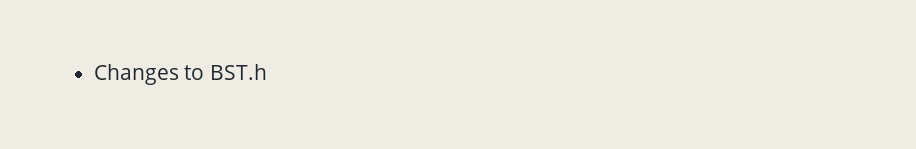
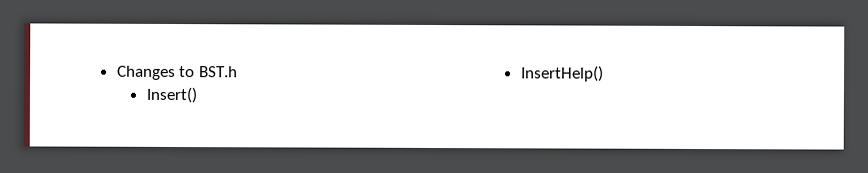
+ Insert()
+ InsertHelp()

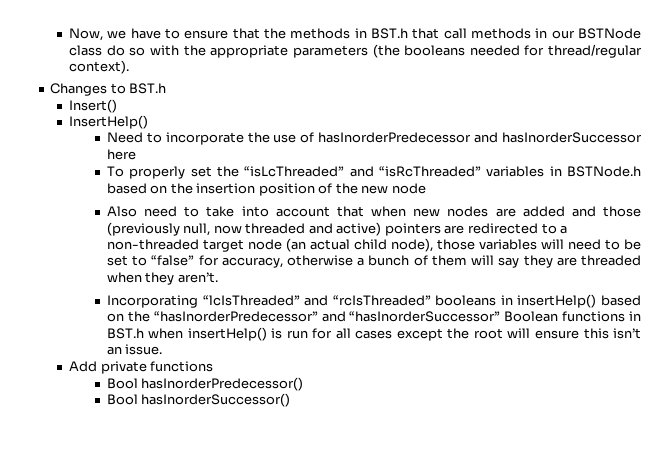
+ Now, we have to ensure that the methods in BST.h that call methods in our BSTNode class do so with the appropriate parameters (the booleans needed for thread/regular context).
+ Need to incorporate the use of hasInorderPredecessor and hasInorderSuccessor here
+ To properly set the “isLcThreaded” and “isRcThreaded” variables in BSTNode.h based on the insertion position of the new node
+ Also need to take into account that when new nodes are added and those (previously null, now threaded and active) pointers are redirected to a non-threaded target node (an actual child node), those variables will need to be set to “false” for accuracy, otherwise a bunch of them will say they are threaded when they aren’t.
+ Incorporating “lcIsThreaded” and “rcIsThreaded” booleans in insertHelp() based on the “hasInorderPredecessor” and “hasInorderSuccessor” Boolean functions in BST.h when insertHelp() is run for all cases except the root will ensure this isn’t an issue.
+ Add private functions
+ Bool hasInorderPredecessor()
+ Bool hasInorderSuccessor()

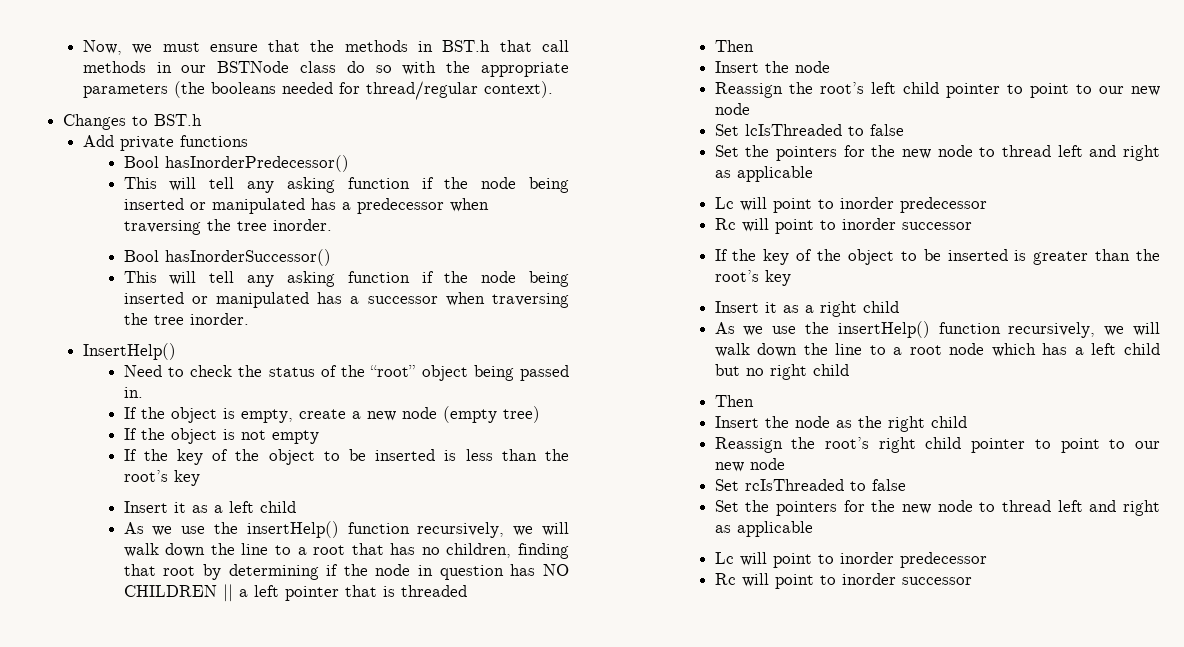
- Now, we have to ensure that the methods in BST.h that call methods in our BSTNode class do so with the appropriate parameters (the booleans needed for thread/regular context).
+ Now, we must ensure that the methods in BST.h that call methods in our BSTNode class do so with the appropriate parameters (the booleans needed for thread/regular context).
- Insert()
- InsertHelp()
- Need to incorporate the use of hasInorderPredecessor and hasInorderSuccessor here
- To properly set the “isLcThreaded” and “isRcThreaded” variables in BSTNode.h based on the insertion position of the new node
- Also need to take into account that when new nodes are added and those (previously null, now threaded and active) pointers are redirected to a non-threaded target node (an actual child node), those variables will need to be set to “false” for accuracy, otherwise a bunch of them will say they are threaded when they aren’t.
- Incorporating “lcIsThreaded” and “rcIsThreaded” booleans in insertHelp() based on the “hasInorderPredecessor” and “hasInorderSuccessor” Boolean functions in BST.h when insertHelp() is run for all cases except the root will ensure this isn’t an issue.
+ This will tell any asking function if the node being inserted or manipulated has a predecessor when traversing the tree inorder.
  Bool hasInorderSuccessor()
+ This will tell any asking function if the node being inserted or manipulated has a successor when traversing the tree inorder.
+ InsertHelp()
+ Need to check the status of the “root” object being passed in.
+ If the object is empty, create a new node (empty tree)
+ If the object is not empty
+ If the key of the object to be inserted is less than the root’s key
+ Insert it as a left child
+ As we use the insertHelp() function recursively, we will walk down the line to a root that has no children, finding that root by determining if the node in question has NO CHILDREN || a left pointer that is threaded
+ Then
+ Insert the node
+ Reassign the root’s left child pointer to point to our new node
+ Set lcIsThreaded to false
+ Set the pointers for the new node to thread left and right as applicable
+ Lc will point to inorder predecessor
+ Rc will point to inorder successor
+ If the key of the object to be inserted is greater than the root’s key
+ Insert it as a right child
+ As we use the insertHelp() function recursively, we will walk down the line to a root node which has a left child but no right child
+ Then
+ Insert the node as the right child
+ Reassign the root’s right child pointer to point to our new node
+ Set rcIsThreaded to false
+ Set the pointers for the new node to thread left and right as applicable
+ Lc will point to inorder predecessor
+ Rc will point to inorder successor

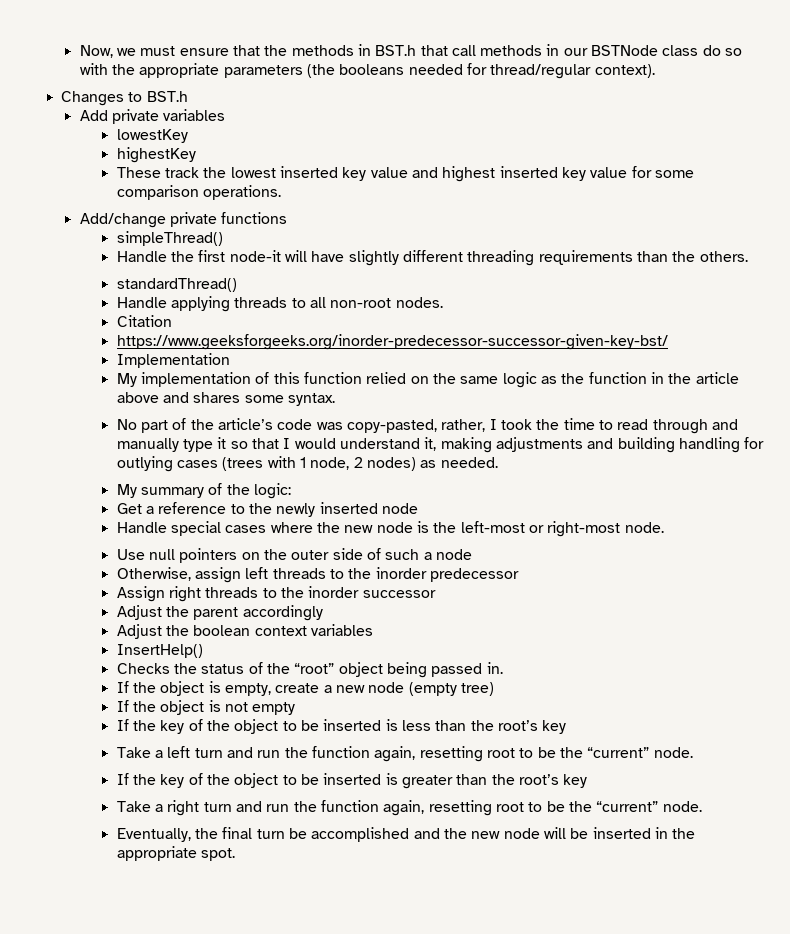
- Add private functions
- Bool hasInorderPredecessor()
- This will tell any asking function if the node being inserted or manipulated has a predecessor when traversing the tree inorder.
- Bool hasInorderSuccessor()
- This will tell any asking function if the node being inserted or manipulated has a successor when traversing the tree inorder.
+ Add private variables
+ lowestKey
+ highestKey
+ These track the lowest inserted key value and highest inserted key value for some comparison operations.
+ Add/change private functions
+ simpleThread()
+ Handle the first node-it will have slightly different threading requirements than the others.
+ standardThread()
+ Handle applying threads to all non-root nodes.
+ Citation
+ https://www.geeksforgeeks.org/inorder-predecessor-successor-given-key-bst/
+ Implementation
+ My implementation of this function relied on the same logic as the function in the article above and shares some syntax.
+ No part of the article’s code was copy-pasted, rather, I took the time to read through and manually type it so that I would understand it, making adjustments and building handling for outlying cases (trees with 1 node, 2 nodes) as needed.
+ My summary of the logic:
+ Get a reference to the newly inserted node
+ Handle special cases where the new node is the left-most or right-most node.
+ Use null pointers on the outer side of such a node
+ Otherwise, assign left threads to the inorder predecessor
+ Assign right threads to the inorder successor
+ Adjust the parent accordingly
+ Adjust the boolean context variables
  InsertHelp()
- Need to check the status of the “root” object being passed in.
+ Checks the status of the “root” object being passed in.
- Insert it as a left child
- As we use the insertHelp() function recursively, we will walk down the line to a root that has no children, finding that root by determining if the node in question has NO CHILDREN || a left pointer that is threaded
- Then
- Insert the node
- Reassign the root’s left child pointer to point to our new node
- Set lcIsThreaded to false
- Set the pointers for the new node to thread left and right as applicable
- Lc will point to inorder predecessor
- Rc will point to inorder successor
+ Take a left turn and run the function again, resetting root to be the “current” node.
- Insert it as a right child
- As we use the insertHelp() function recursively, we will walk down the line to a root node which has a left child but no right child
- Then
- Insert the node as the right child
- Reassign the root’s right child pointer to point to our new node
- Set rcIsThreaded to false
- Set the pointers for the new node to thread left and right as applicable
- Lc will point to inorder predecessor
- Rc will point to inorder successor
+ Take a right turn and run the function again, resetting root to be the “current” node.
+ Eventually, the final turn be accomplished and the new node will be inserted in the appropriate spot.

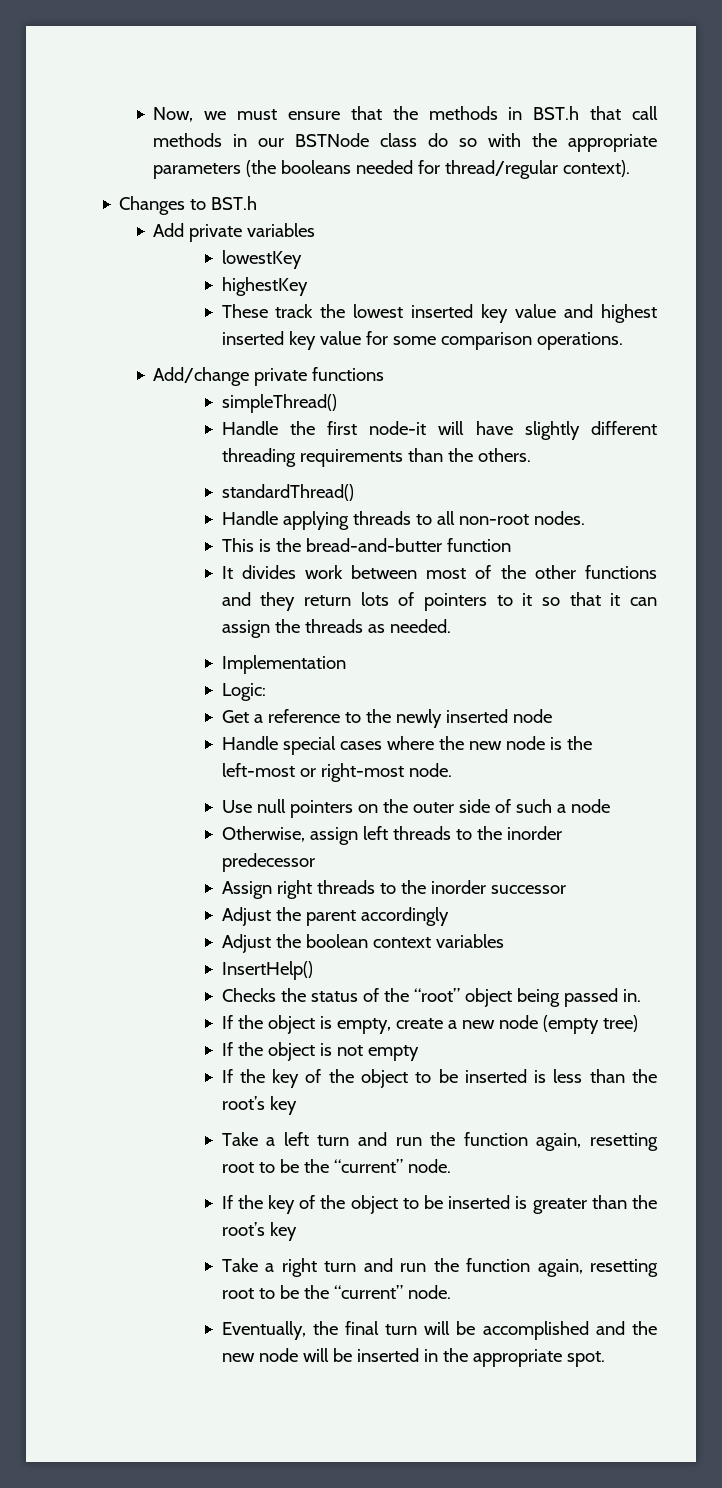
- Citation
- https://www.geeksforgeeks.org/inorder-predecessor-successor-given-key-bst/
+ This is the bread-and-butter function
+ It divides work between most of the other functions and they return lots of pointers to it so that it can assign the threads as needed.
  Implementation
- My implementation of this function relied on the same logic as the function in the article above and shares some syntax.
- No part of the article’s code was copy-pasted, rather, I took the time to read through and manually type it so that I would understand it, making adjustments and building handling for outlying cases (trees with 1 node, 2 nodes) as needed.
- My summary of the logic:
+ Logic:
- Eventually, the final turn be accomplished and the new node will be inserted in the appropriate spot.
+ Eventually, the final turn will be accomplished and the new node will be inserted in the appropriate spot.

